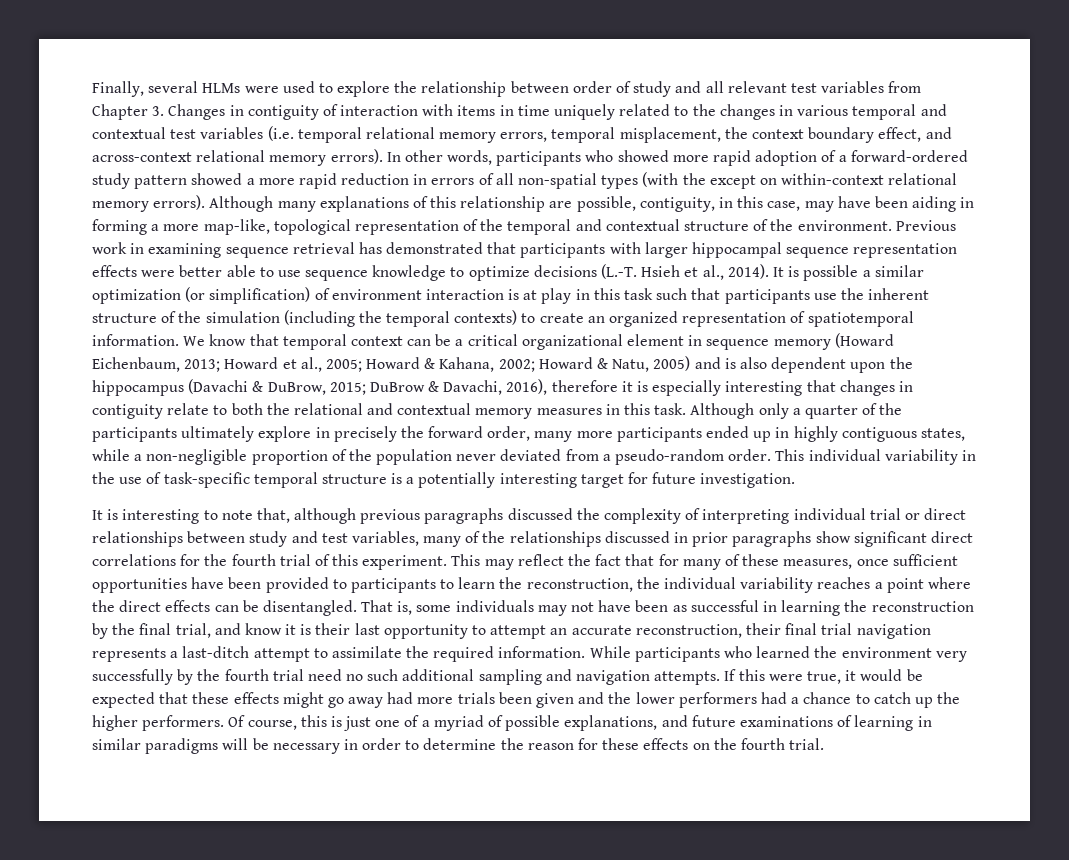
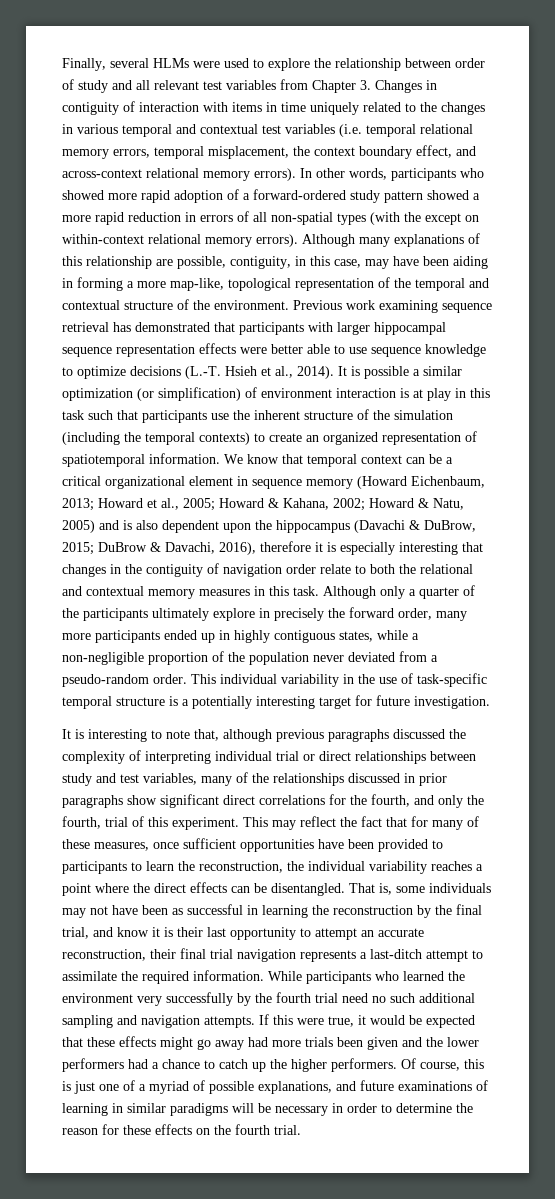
- Previous work in examining sequence retrieval has demonstrated that participants with larger hippocampal sequence representation effects were better able to use sequence knowledge to optimize decisions (L.-T. Hsieh et al., 2014).
+ Previous work examining sequence retrieval has demonstrated that participants with larger hippocampal sequence representation effects were better able to use sequence knowledge to optimize decisions (L.-T. Hsieh et al., 2014).
- DuBrow & Davachi, 2016), therefore it is especially interesting that changes in contiguity relate to both the relational and contextual memory measures in this task.
+ DuBrow & Davachi, 2016), therefore it is especially interesting that changes in the contiguity of navigation order relate to both the relational and contextual memory measures in this task.
- It is interesting to note that, although previous paragraphs discussed the complexity of interpreting individual trial or direct relationships between study and test variables, many of the relationships discussed in prior paragraphs show significant direct correlations for the fourth trial of this experiment.
+ It is interesting to note that, although previous paragraphs discussed the complexity of interpreting individual trial or direct relationships between study and test variables, many of the relationships discussed in prior paragraphs show significant direct correlations for the fourth, and only the fourth, trial of this experiment.

